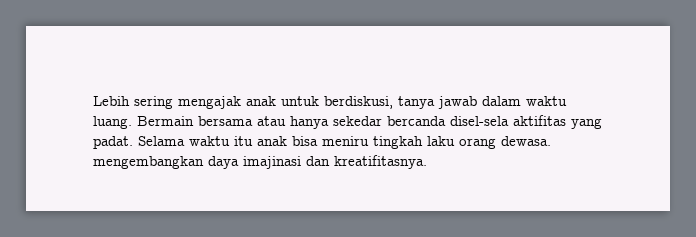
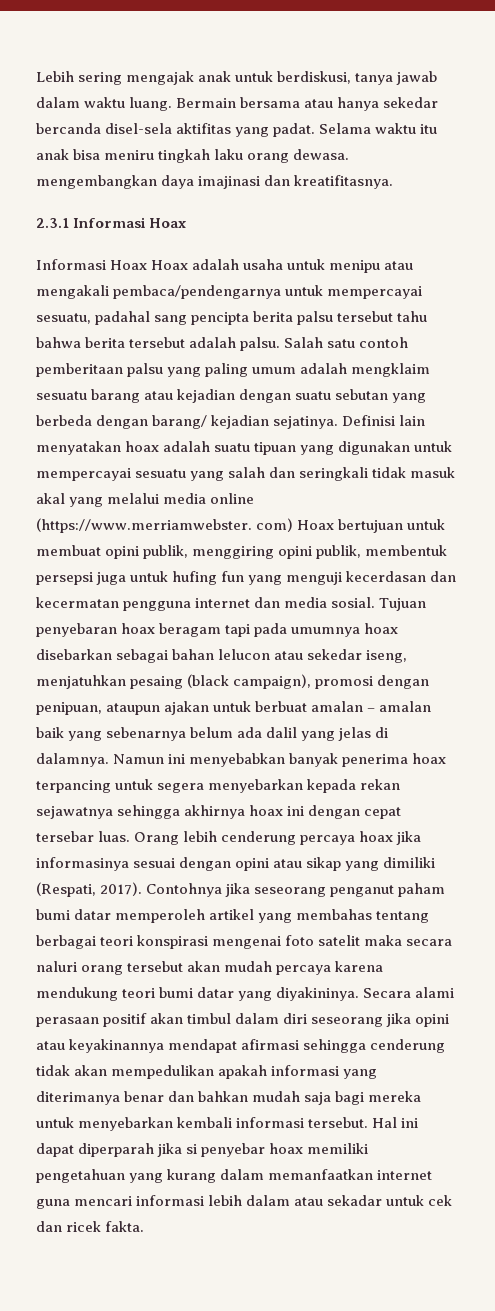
+ 2.3.1 Informasi Hoax
+ Informasi Hoax Hoax adalah usaha untuk menipu atau mengakali pembaca/pendengarnya untuk mempercayai sesuatu, padahal sang pencipta berita palsu tersebut tahu bahwa berita tersebut adalah palsu. Salah satu contoh pemberitaan palsu yang paling umum adalah mengklaim sesuatu barang atau kejadian dengan suatu sebutan yang berbeda dengan barang/ kejadian sejatinya. Definisi lain menyatakan hoax adalah suatu tipuan yang digunakan untuk mempercayai sesuatu yang salah dan seringkali tidak masuk akal yang melalui media online (https://www.merriamwebster. com) Hoax bertujuan untuk membuat opini publik, menggiring opini publik, membentuk persepsi juga untuk hufing fun yang menguji kecerdasan dan kecermatan pengguna internet dan media sosial. Tujuan penyebaran hoax beragam tapi pada umumnya hoax disebarkan sebagai bahan lelucon atau sekedar iseng, menjatuhkan pesaing (black campaign), promosi dengan penipuan, ataupun ajakan untuk berbuat amalan – amalan baik yang sebenarnya belum ada dalil yang jelas di dalamnya. Namun ini menyebabkan banyak penerima hoax terpancing untuk segera menyebarkan kepada rekan sejawatnya sehingga akhirnya hoax ini dengan cepat tersebar luas. Orang lebih cenderung percaya hoax jika informasinya sesuai dengan opini atau sikap yang dimiliki (Respati, 2017). Contohnya jika seseorang penganut paham bumi datar memperoleh artikel yang membahas tentang berbagai teori konspirasi mengenai foto satelit maka secara naluri orang tersebut akan mudah percaya karena mendukung teori bumi datar yang diyakininya. Secara alami perasaan positif akan timbul dalam diri seseorang jika opini atau keyakinannya mendapat afirmasi sehingga cenderung tidak akan mempedulikan apakah informasi yang diterimanya benar dan bahkan mudah saja bagi mereka untuk menyebarkan kembali informasi tersebut. Hal ini dapat diperparah jika si penyebar hoax memiliki pengetahuan yang kurang dalam memanfaatkan internet guna mencari informasi lebih dalam atau sekadar untuk cek dan ricek fakta.

